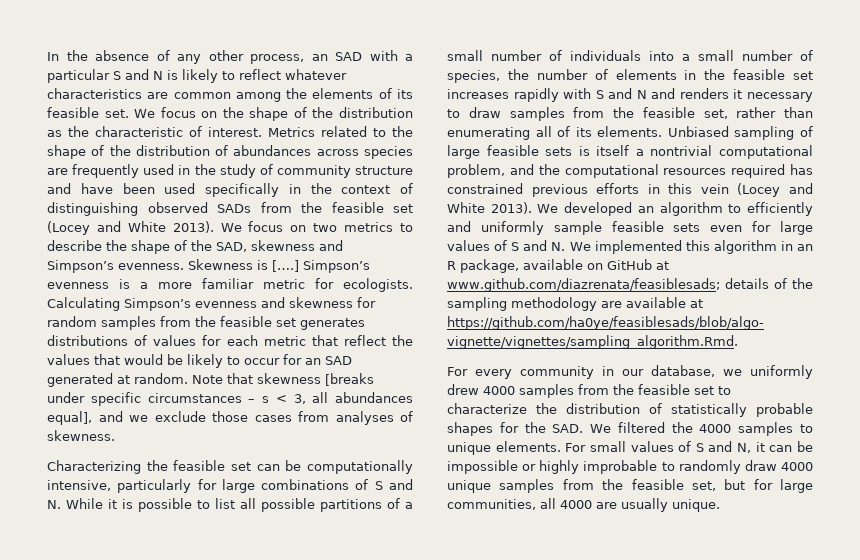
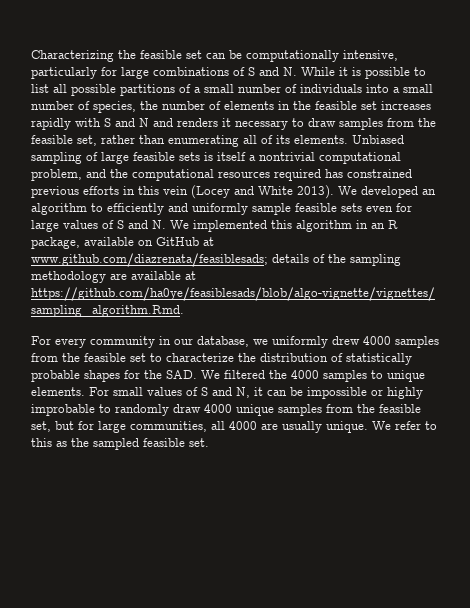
- In the absence of any other process, an SAD with a particular S and N is likely to reflect whatever characteristics are common among the elements of its feasible set. We focus on the shape of the distribution as the characteristic of interest. Metrics related to the shape of the distribution of abundances across species are frequently used in the study of community structure and have been used specifically in the context of distinguishing observed SADs from the feasible set (Locey and White 2013). We focus on two metrics to describe the shape of the SAD, skewness and Simpson’s evenness. Skewness is [….] Simpson’s evenness is a more familiar metric for ecologists. Calculating Simpson’s evenness and skewness for random samples from the feasible set generates distributions of values for each metric that reflect the values that would be likely to occur for an SAD generated at random. Note that skewness [breaks under specific circumstances – s < 3, all abundances equal], and we exclude those cases from analyses of skewness.
+ We refer to this as the sampled feasible set.

